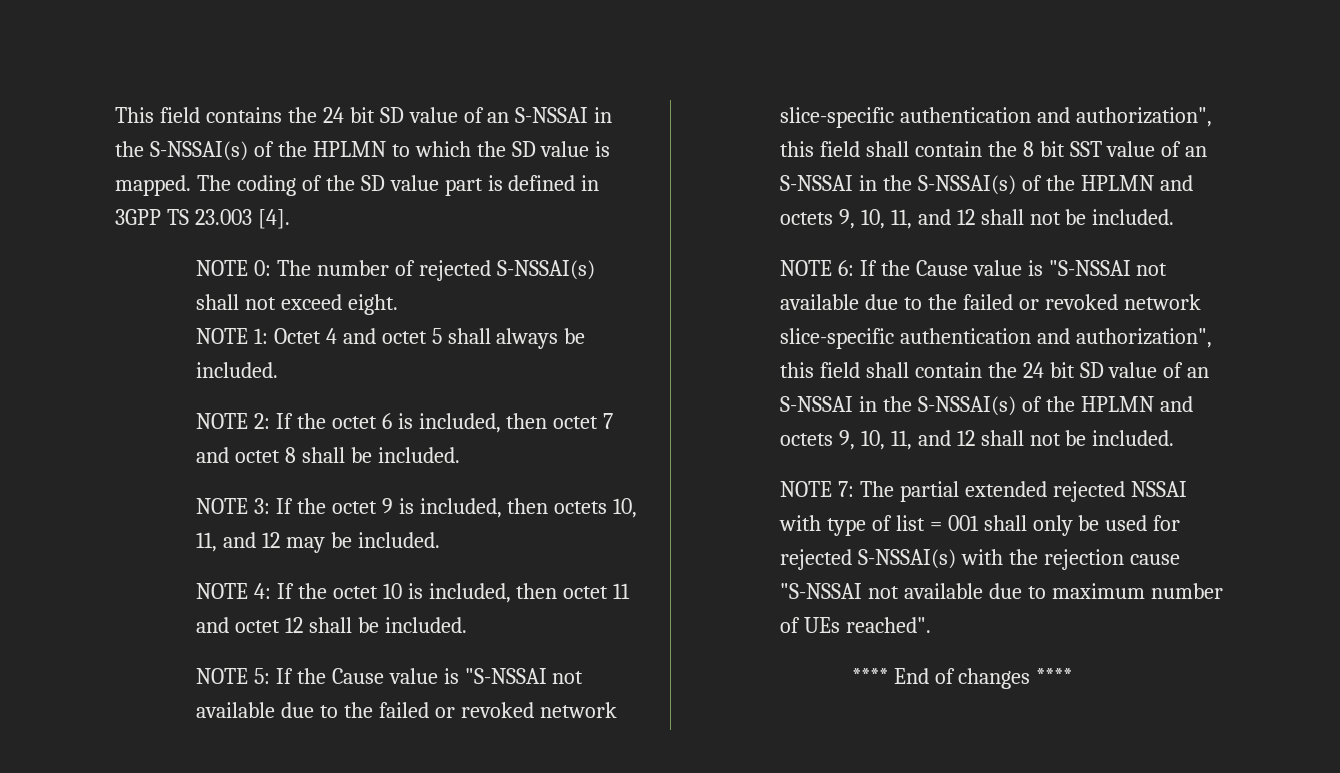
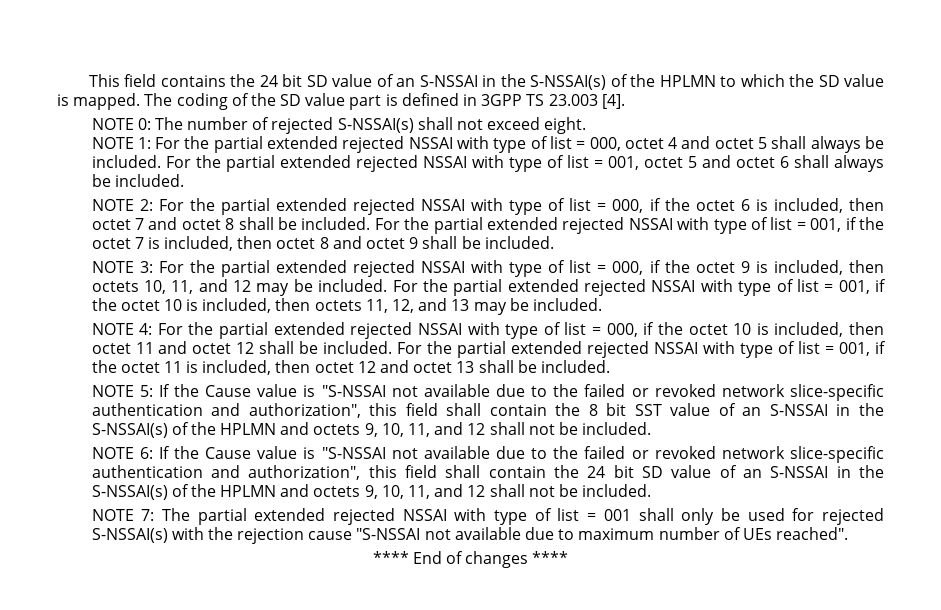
- NOTE 1: Octet 4 and octet 5 shall always be included.
- NOTE 2: If the octet 6 is included, then octet 7 and octet 8 shall be included.
- NOTE 3: If the octet 9 is included, then octets 10, 11, and 12 may be included.
- NOTE 4: If the octet 10 is included, then octet 11 and octet 12 shall be included.
+ NOTE 1: For the partial extended rejected NSSAI with type of list = 000, octet 4 and octet 5 shall always be included. For the partial extended rejected NSSAI with type of list = 001, octet 5 and octet 6 shall always be included.
+ NOTE 2: For the partial extended rejected NSSAI with type of list = 000, if the octet 6 is included, then octet 7 and octet 8 shall be included. For the partial extended rejected NSSAI with type of list = 001, if the octet 7 is included, then octet 8 and octet 9 shall be included.
+ NOTE 3: For the partial extended rejected NSSAI with type of list = 000, if the octet 9 is included, then octets 10, 11, and 12 may be included. For the partial extended rejected NSSAI with type of list = 001, if the octet 10 is included, then octets 11, 12, and 13 may be included.
+ NOTE 4: For the partial extended rejected NSSAI with type of list = 000, if the octet 10 is included, then octet 11 and octet 12 shall be included. For the partial extended rejected NSSAI with type of list = 001, if the octet 11 is included, then octet 12 and octet 13 shall be included.

